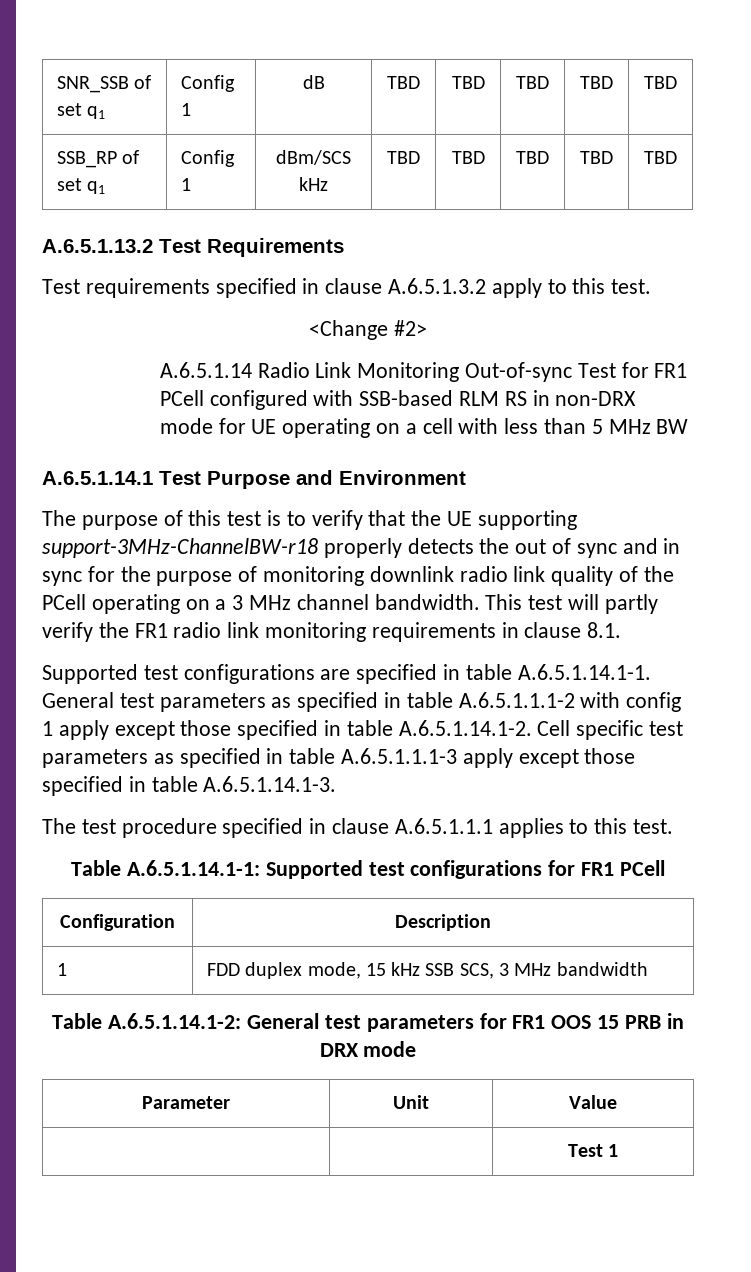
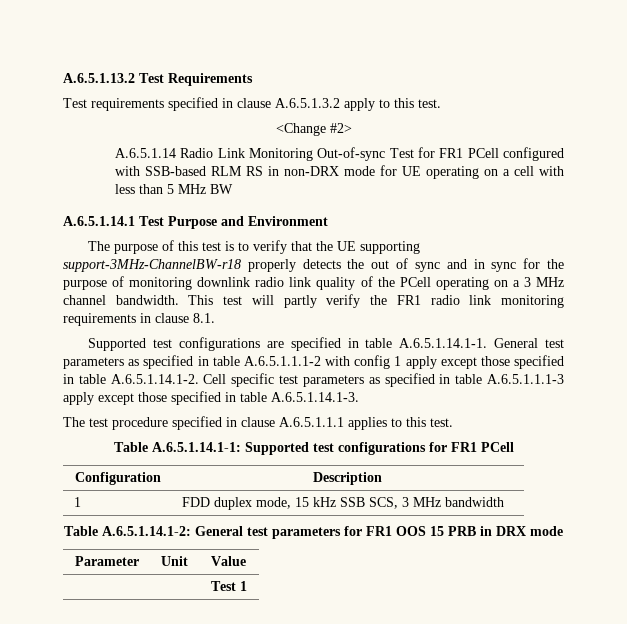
- SNR_SSB of set q1 | Config 1 | dB | TBD | TBD | TBD | TBD | TBD
- SSB_RP of set q1 | Config 1 | dBm/SCS kHz | TBD | TBD | TBD | TBD | TBD

